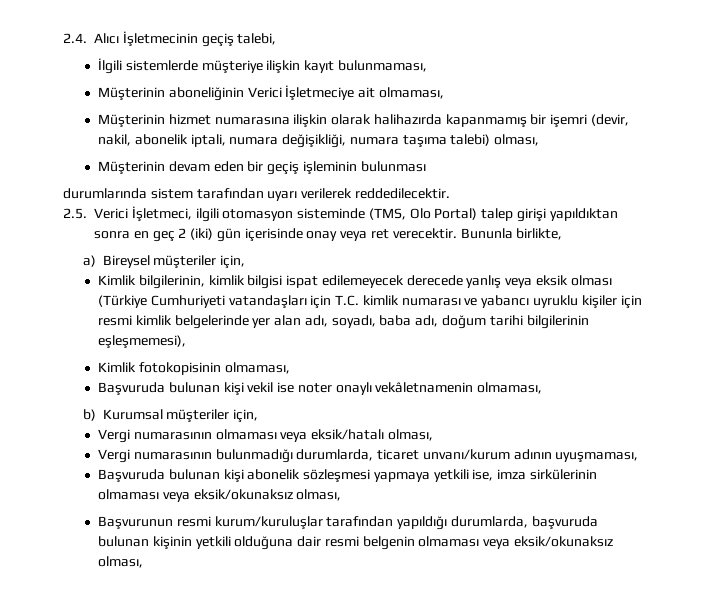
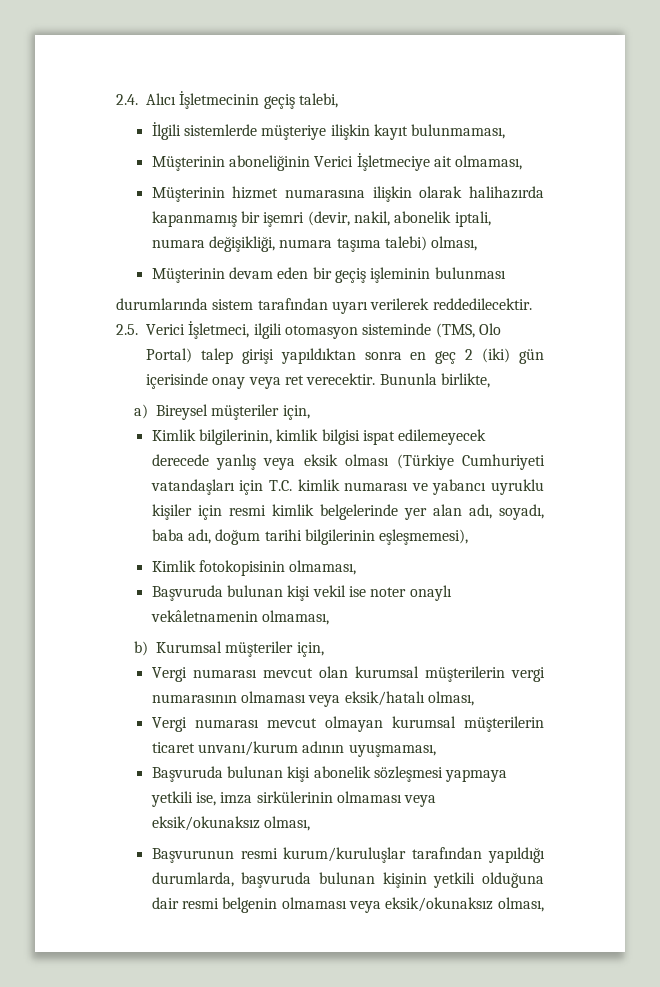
- Vergi numarasının olmaması veya eksik/hatalı olması,
+ Vergi numarası mevcut olan kurumsal müşterilerin vergi numarasının olmaması veya eksik/hatalı olması,
- Vergi numarasının bulunmadığı durumlarda, ticaret unvanı/kurum adının uyuşmaması,
+ Vergi numarası mevcut olmayan kurumsal müşterilerin ticaret unvanı/kurum adının uyuşmaması,

